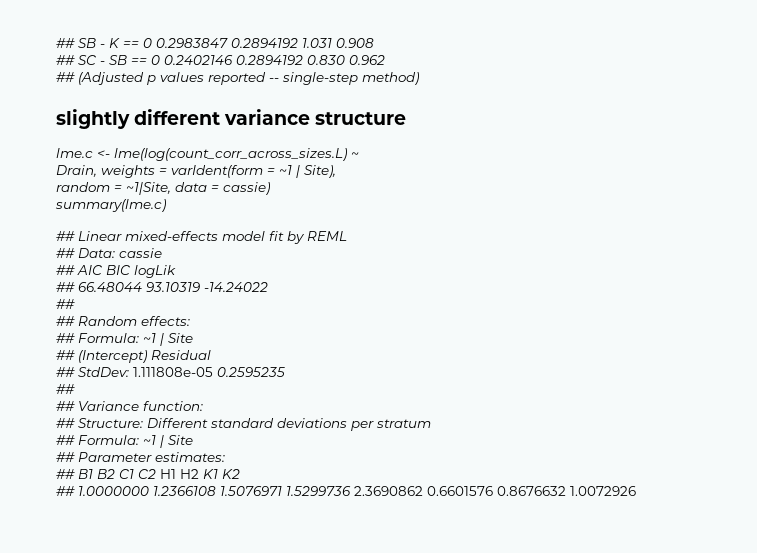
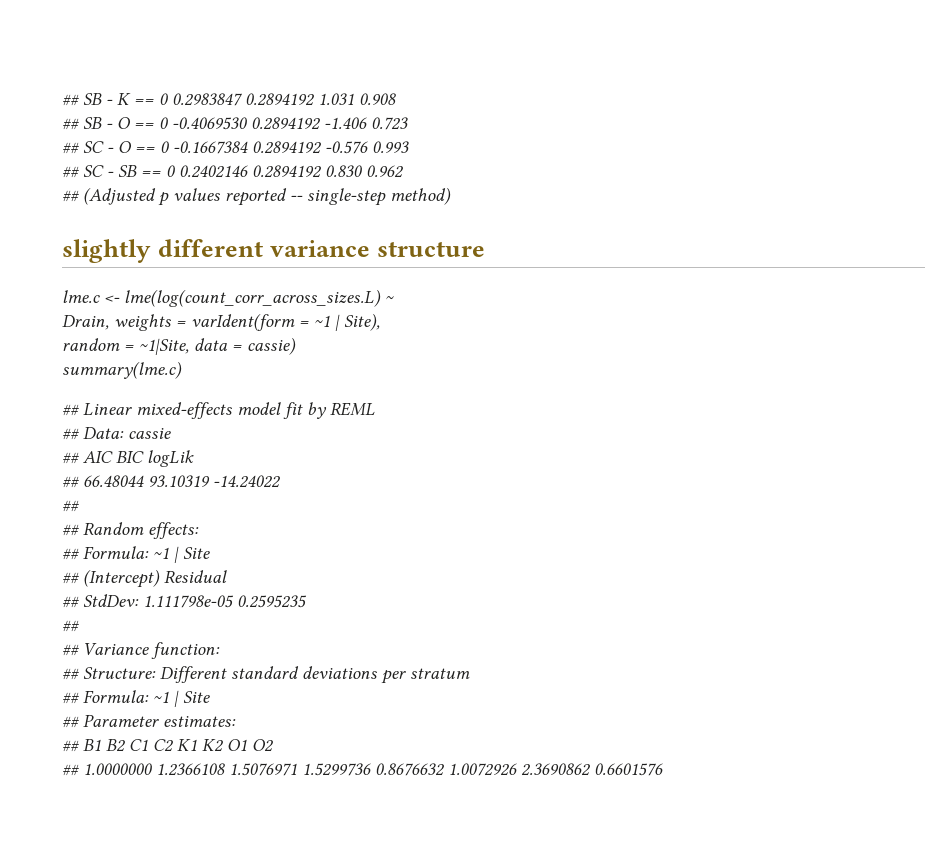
+ ## SB - O == 0 -0.4069530 0.2894192 -1.406 0.723
+ ## SC - O == 0 -0.1667384 0.2894192 -0.576 0.993
- ## StdDev: 1.111808e-05 0.2595235
+ ## StdDev: 1.111798e-05 0.2595235
- ## B1 B2 C1 C2 H1 H2 K1 K2
+ ## B1 B2 C1 C2 K1 K2 O1 O2
- ## 1.0000000 1.2366108 1.5076971 1.5299736 2.3690862 0.6601576 0.8676632 1.0072926
+ ## 1.0000000 1.2366108 1.5076971 1.5299736 0.8676632 1.0072926 2.3690862 0.6601576

